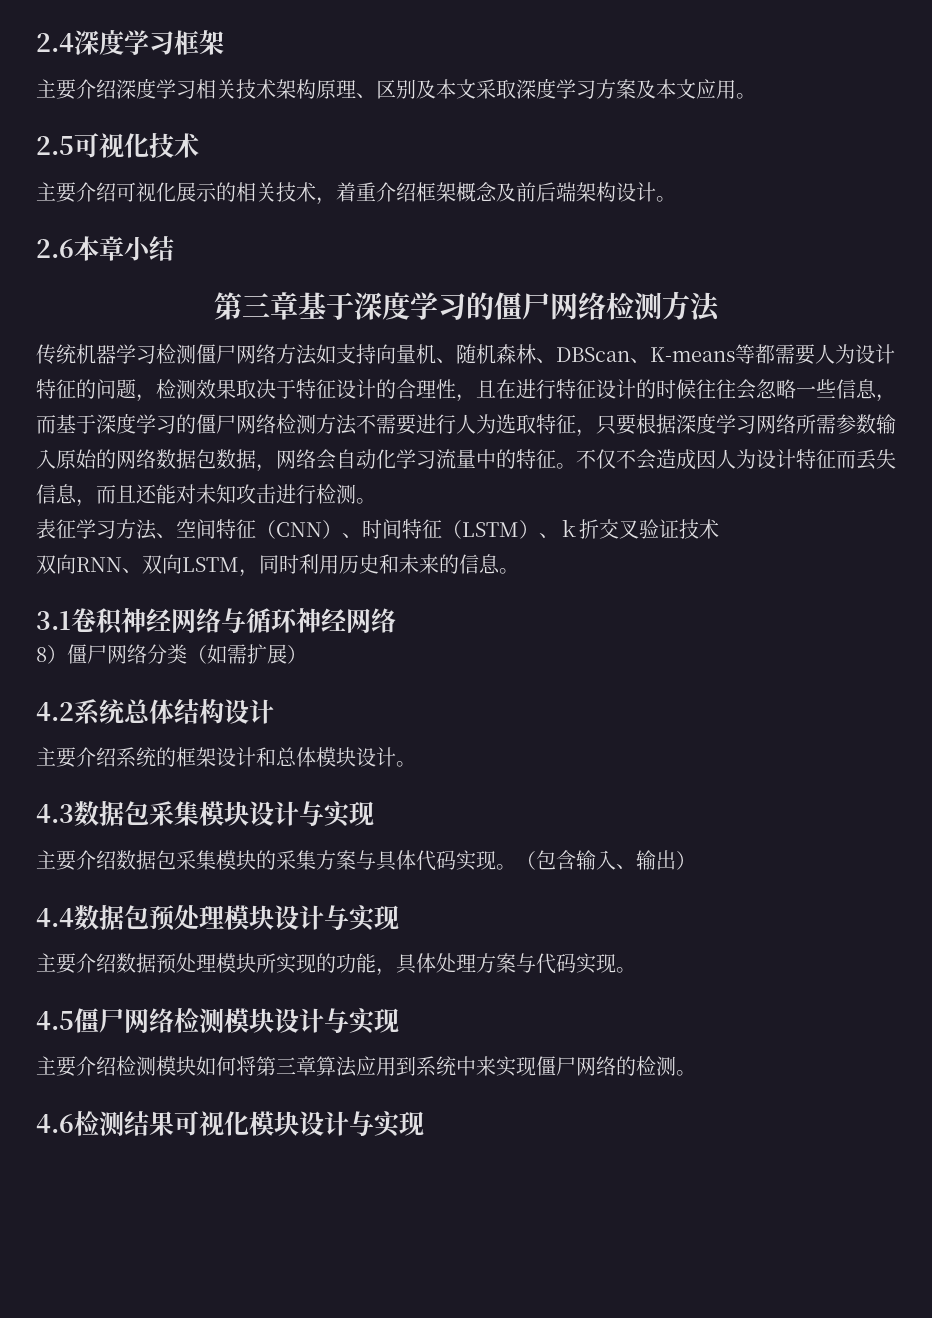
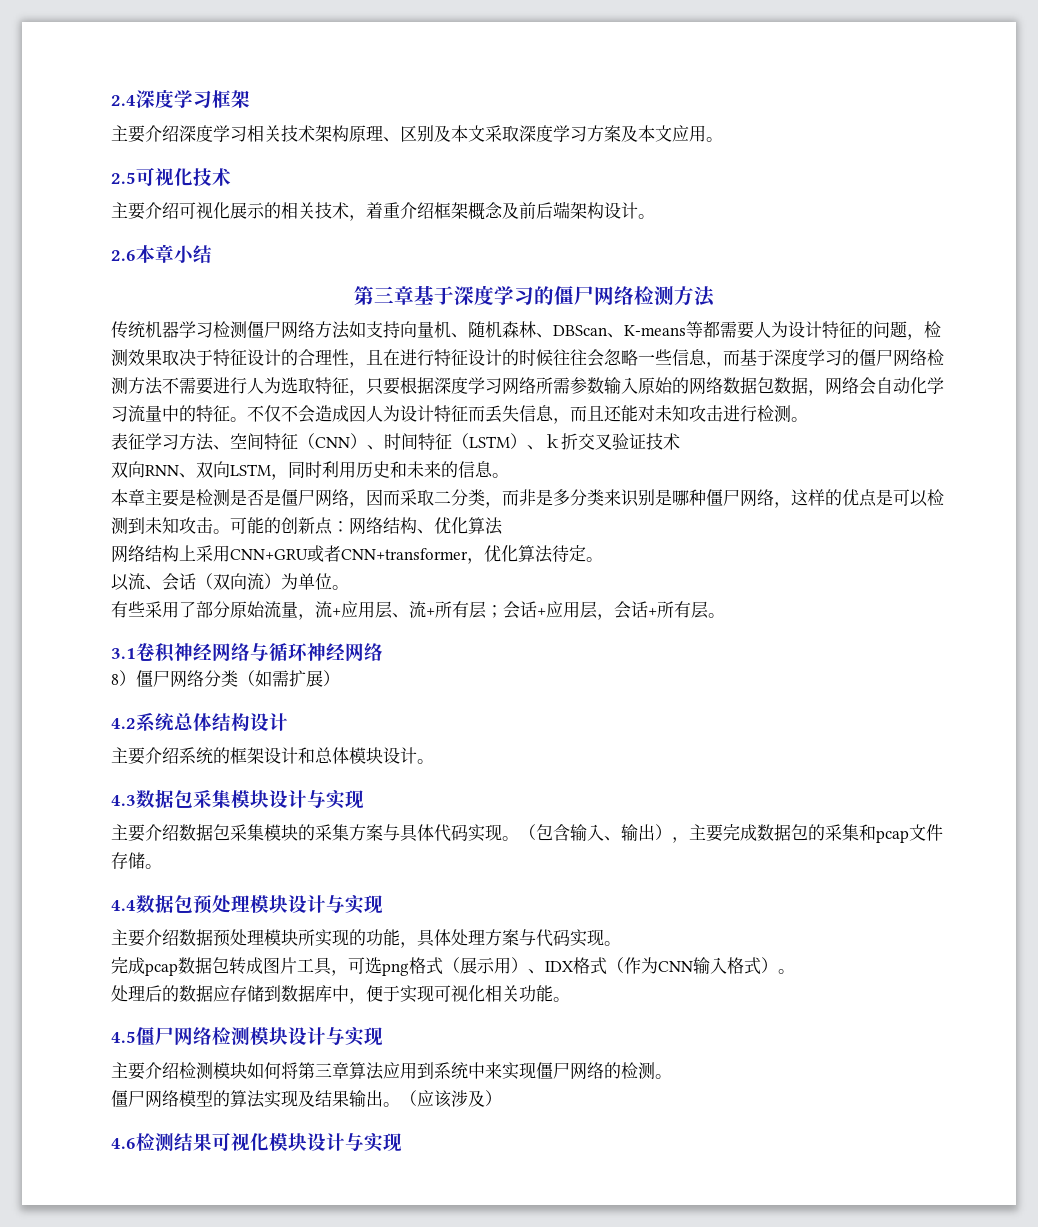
+ 本章主要是检测是否是僵尸网络，因而采取二分类，而非是多分类来识别是哪种僵尸网络，这样的优点是可以检测到未知攻击。可能的创新点：网络结构、优化算法
+ 网络结构上采用CNN+GRU或者CNN+transformer，优化算法待定。
+ 以流、会话（双向流）为单位。
+ 有些采用了部分原始流量，流+应用层、流+所有层；会话+应用层，会话+所有层。
- （包含输入、输出）
+ （包含输入、输出），主要完成数据包的采集和pcap文件存储。
+ 完成pcap数据包转成图片工具，可选png格式（展示用）、IDX格式（作为CNN输入格式）。
+ 处理后的数据应存储到数据库中，便于实现可视化相关功能。
+ 僵尸网络模型的算法实现及结果输出。（应该涉及）

